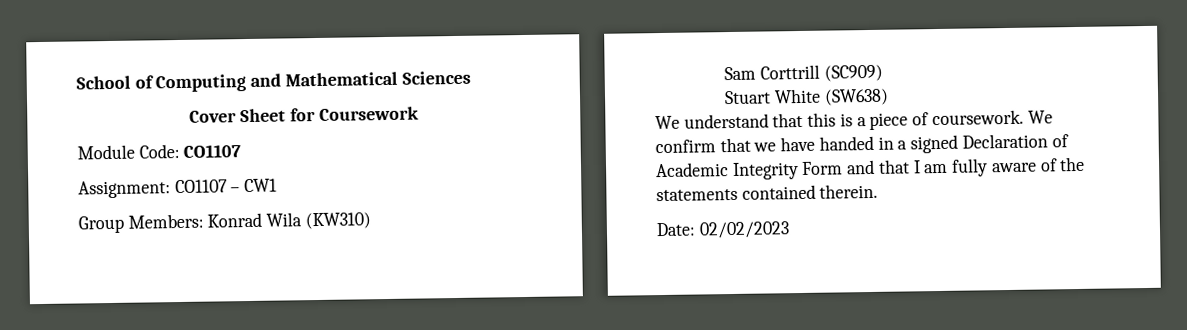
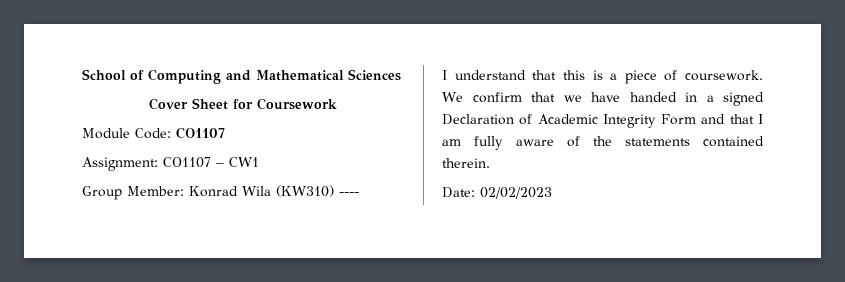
- Group Members: Konrad Wila (KW310)
- Sam Corttrill (SC909)
- Stuart White (SW638)
- We understand that this is a piece of coursework.
+ Group Member: Konrad Wila (KW310) ----
+ I understand that this is a piece of coursework.

